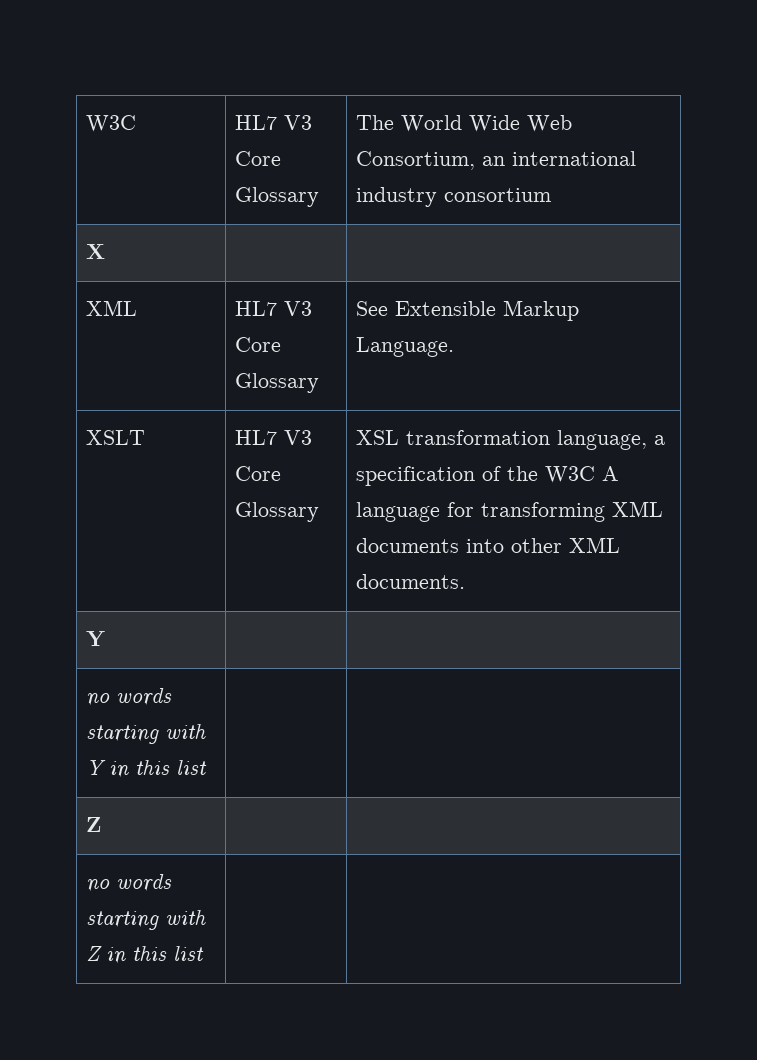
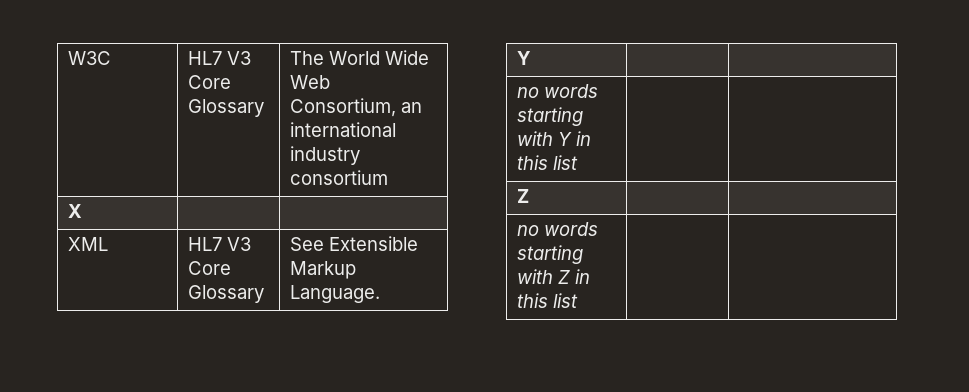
- XSLT | HL7 V3 Core Glossary | XSL transformation language, a specification of the W3C A language for transforming XML documents into other XML documents.

